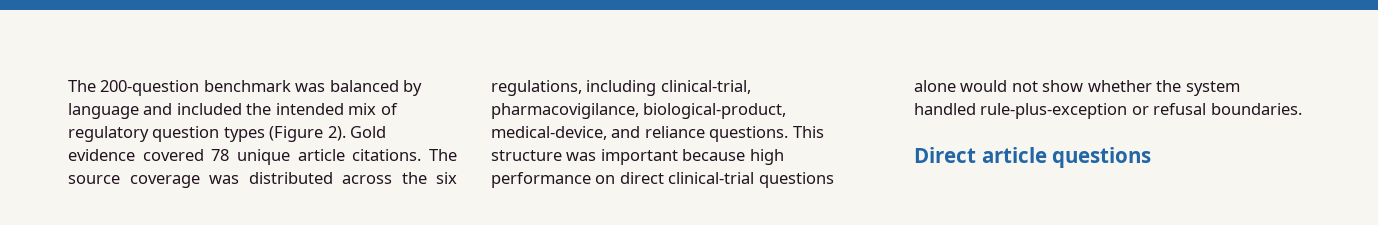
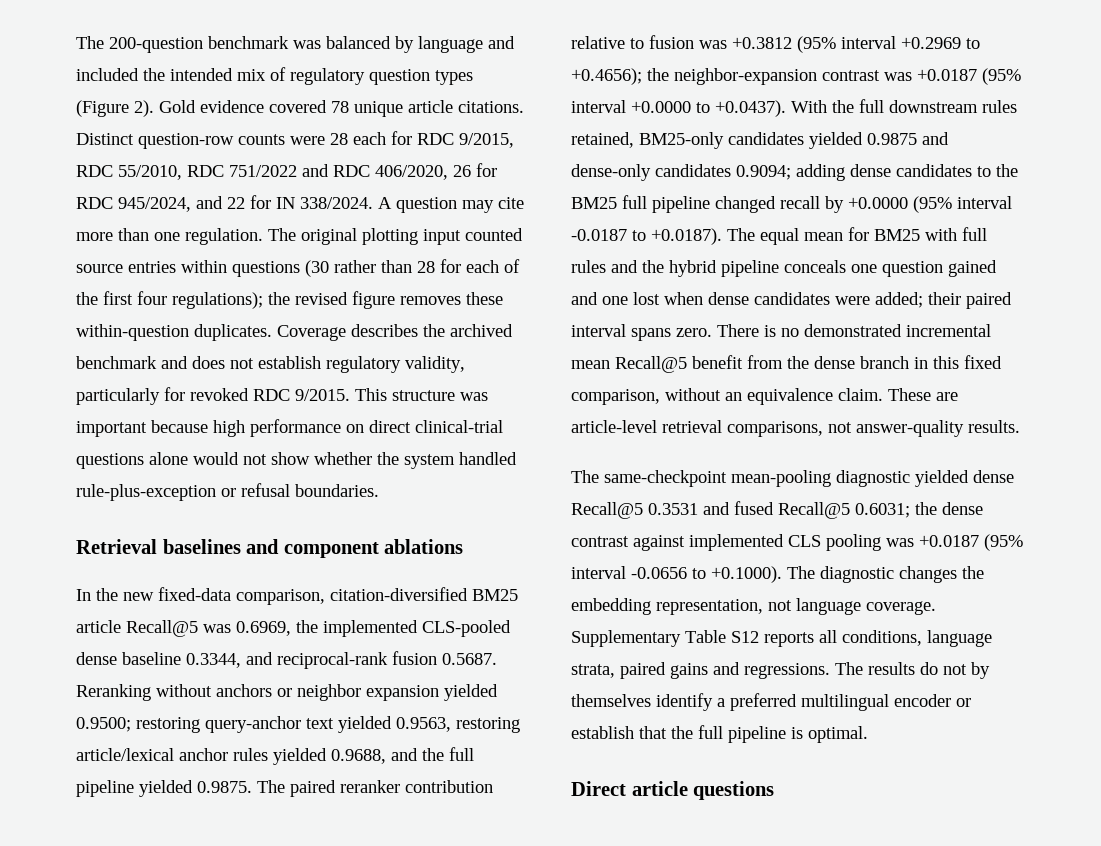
- The source coverage was distributed across the six regulations, including clinical-trial, pharmacovigilance, biological-product, medical-device, and reliance questions.
+ Distinct question-row counts were 28 each for RDC 9/2015, RDC 55/2010, RDC 751/2022 and RDC 406/2020, 26 for RDC 945/2024, and 22 for IN 338/2024. A question may cite more than one regulation. The original plotting input counted source entries within questions (30 rather than 28 for each of the first four regulations); the revised figure removes these within-question duplicates. Coverage describes the archived benchmark and does not establish regulatory validity, particularly for revoked RDC 9/2015.
+ Retrieval baselines and component ablations
+ In the new fixed-data comparison, citation-diversified BM25 article Recall@5 was 0.6969, the implemented CLS-pooled dense baseline 0.3344, and reciprocal-rank fusion 0.5687. Reranking without anchors or neighbor expansion yielded 0.9500; restoring query-anchor text yielded 0.9563, restoring article/lexical anchor rules yielded 0.9688, and the full pipeline yielded 0.9875. The paired reranker contribution relative to fusion was +0.3812 (95% interval +0.2969 to +0.4656); the neighbor-expansion contrast was +0.0187 (95% interval +0.0000 to +0.0437). With the full downstream rules retained, BM25-only candidates yielded 0.9875 and dense-only candidates 0.9094; adding dense candidates to the BM25 full pipeline changed recall by +0.0000 (95% interval -0.0187 to +0.0187). The equal mean for BM25 with full rules and the hybrid pipeline conceals one question gained and one lost when dense candidates were added; their paired interval spans zero. There is no demonstrated incremental mean Recall@5 benefit from the dense branch in this fixed comparison, without an equivalence claim. These are article-level retrieval comparisons, not answer-quality results.
+ The same-checkpoint mean-pooling diagnostic yielded dense Recall@5 0.3531 and fused Recall@5 0.6031; the dense contrast against implemented CLS pooling was +0.0187 (95% interval -0.0656 to +0.1000). The diagnostic changes the embedding representation, not language coverage. Supplementary Table S12 reports all conditions, language strata, paired gains and regressions. The results do not by themselves identify a preferred multilingual encoder or establish that the full pipeline is optimal.

